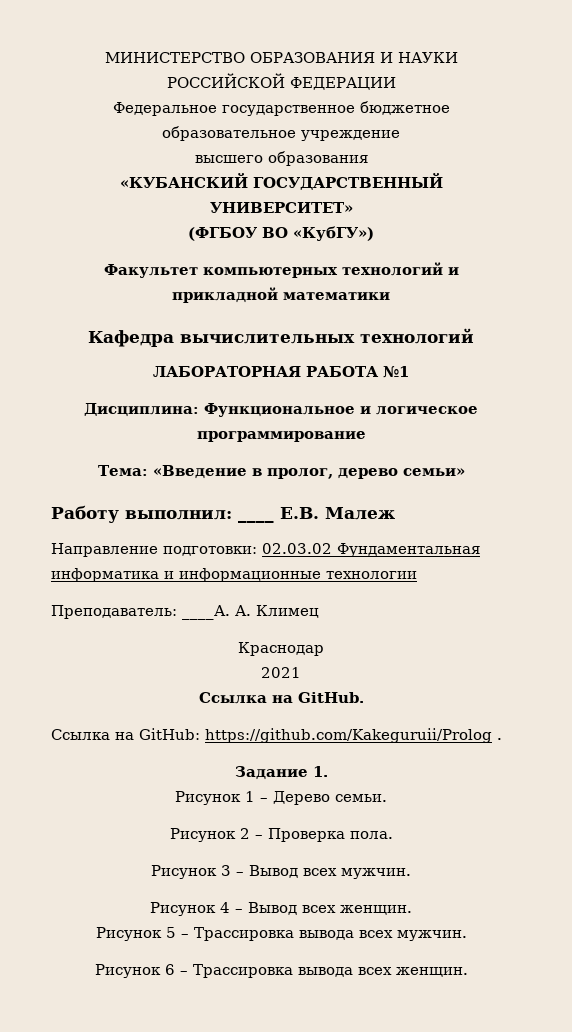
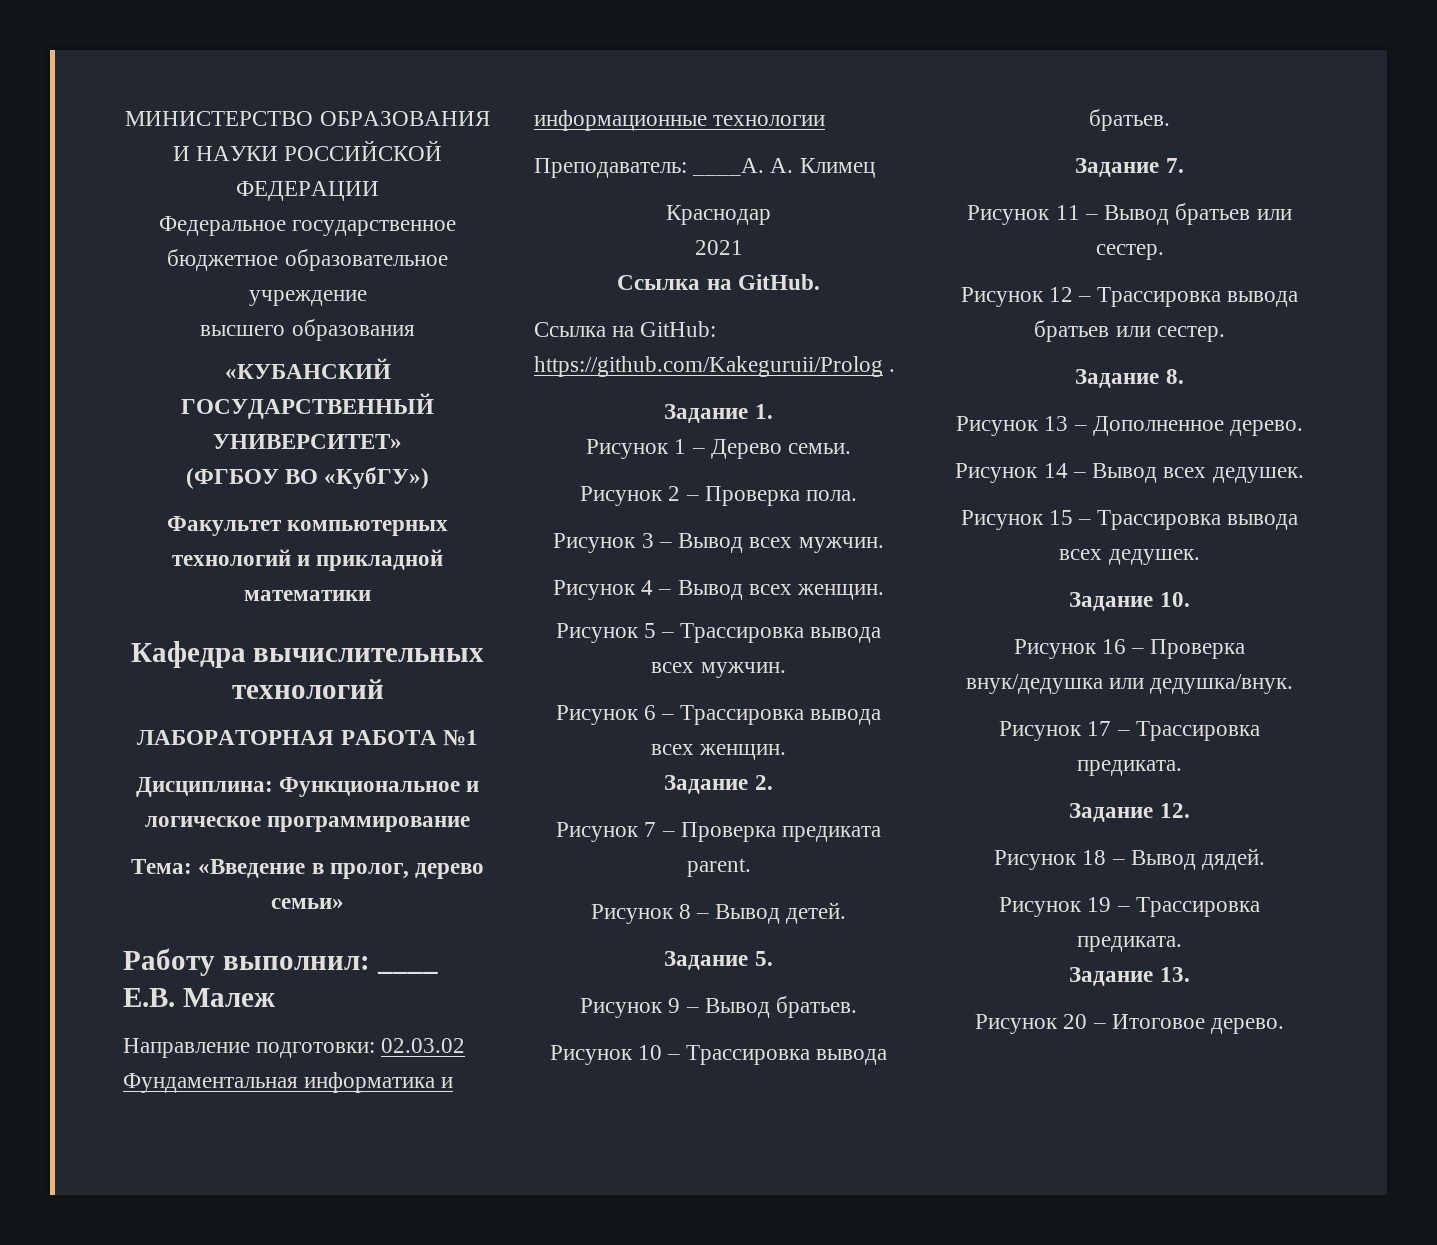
+ Задание 2.
+ Рисунок 7 – Проверка предиката parent.
+ Рисунок 8 – Вывод детей.
+ Задание 5.
+ Рисунок 9 – Вывод братьев.
+ Рисунок 10 – Трассировка вывода братьев.
+ Задание 7.
+ Рисунок 11 – Вывод братьев или сестер.
+ Рисунок 12 – Трассировка вывода братьев или сестер.
+ Задание 8.
+ Рисунок 13 – Дополненное дерево.
+ Рисунок 14 – Вывод всех дедушек.
+ Рисунок 15 – Трассировка вывода всех дедушек.
+ Задание 10.
+ Рисунок 16 – Проверка внук/дедушка или дедушка/внук.
+ Рисунок 17 – Трассировка предиката.
+ Задание 12.
+ Рисунок 18 – Вывод дядей.
+ Рисунок 19 – Трассировка предиката.
+ Задание 13.
+ Рисунок 20 – Итоговое дерево.

